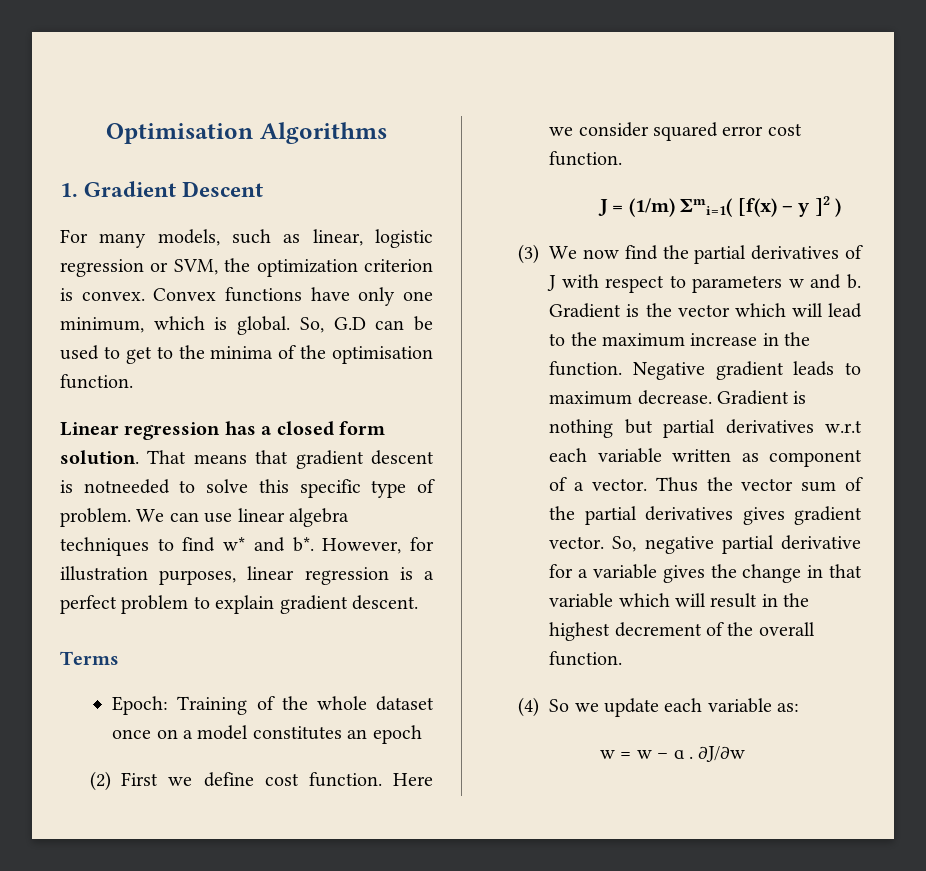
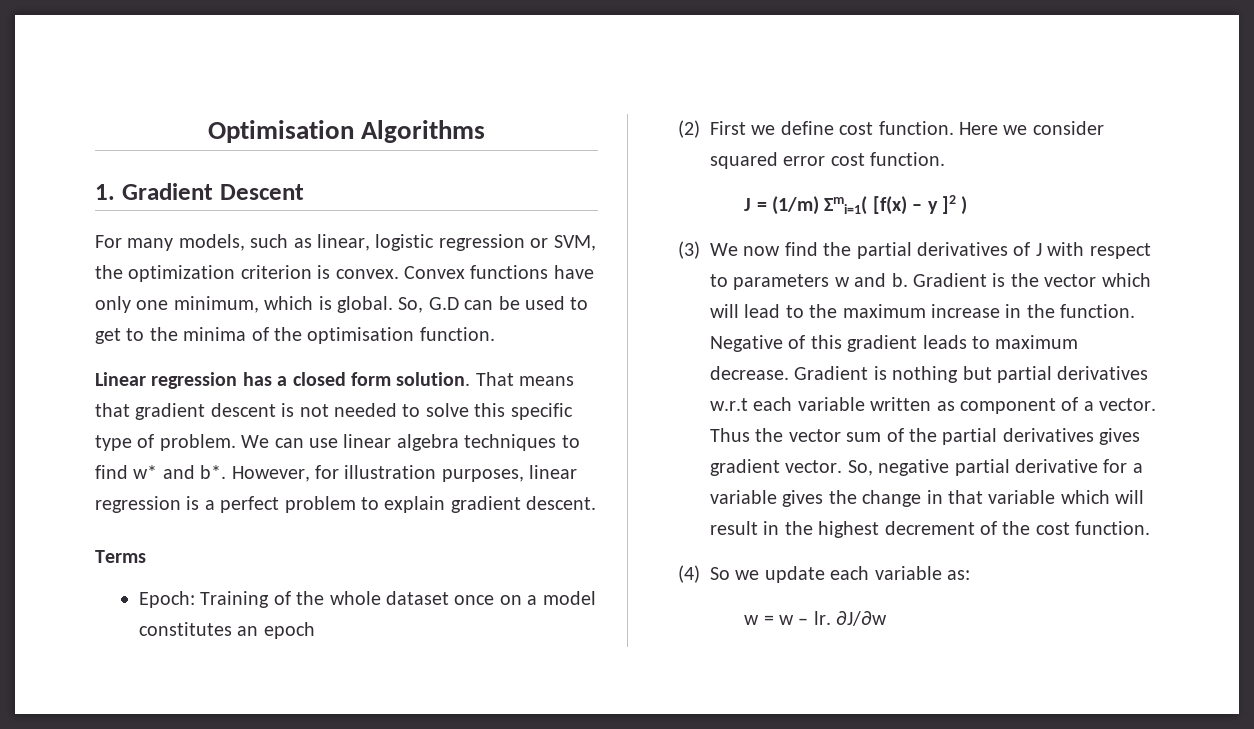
- That means that gradient descent is notneeded to solve this specific type of problem.
+ That means that gradient descent is not needed to solve this specific type of problem.
- Negative gradient leads to maximum decrease.
+ Negative of this gradient leads to maximum decrease.
- So, negative partial derivative for a variable gives the change in that variable which will result in the highest decrement of the overall function.
+ So, negative partial derivative for a variable gives the change in that variable which will result in the highest decrement of the cost function.
- w = w – ɑ .
+ w = w – lr.

